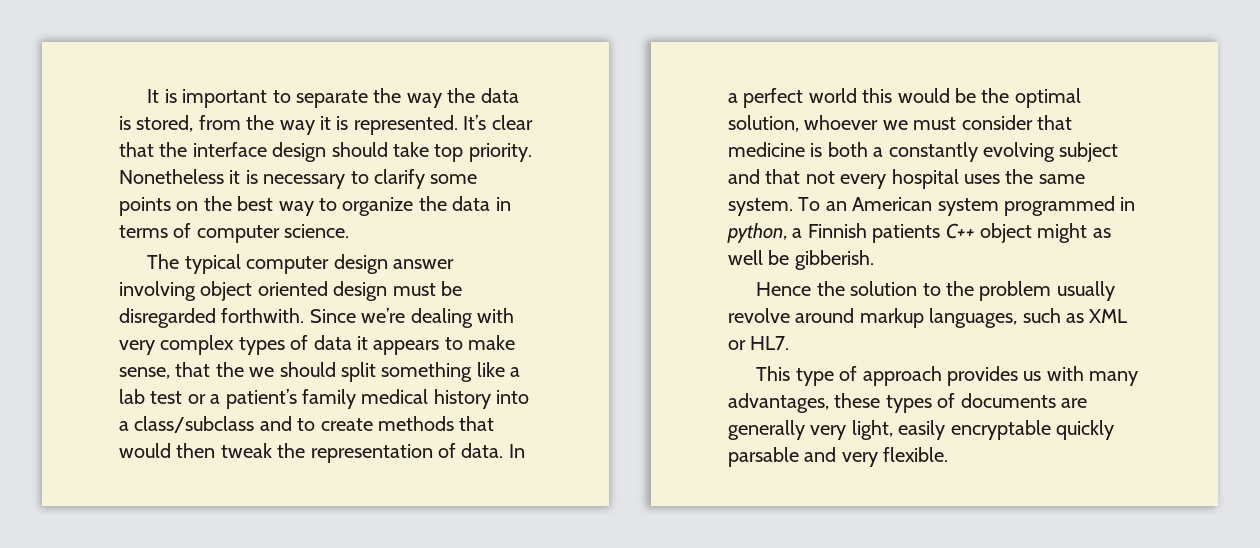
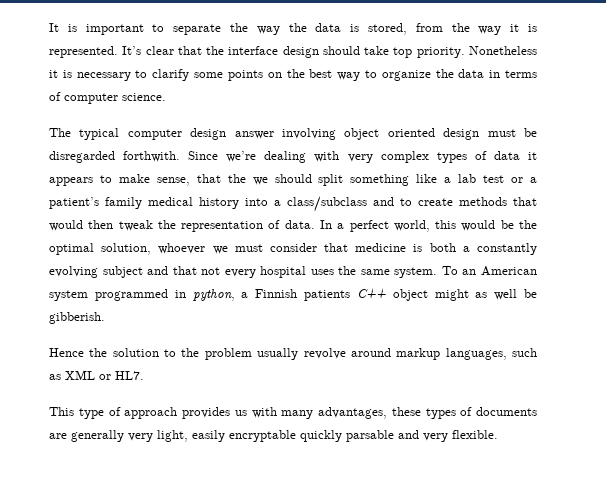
- In a perfect world this would be the optimal solution, whoever we must consider that medicine is both a constantly evolving subject and that not every hospital uses the same system.
+ In a perfect world, this would be the optimal solution, whoever we must consider that medicine is both a constantly evolving subject and that not every hospital uses the same system.

